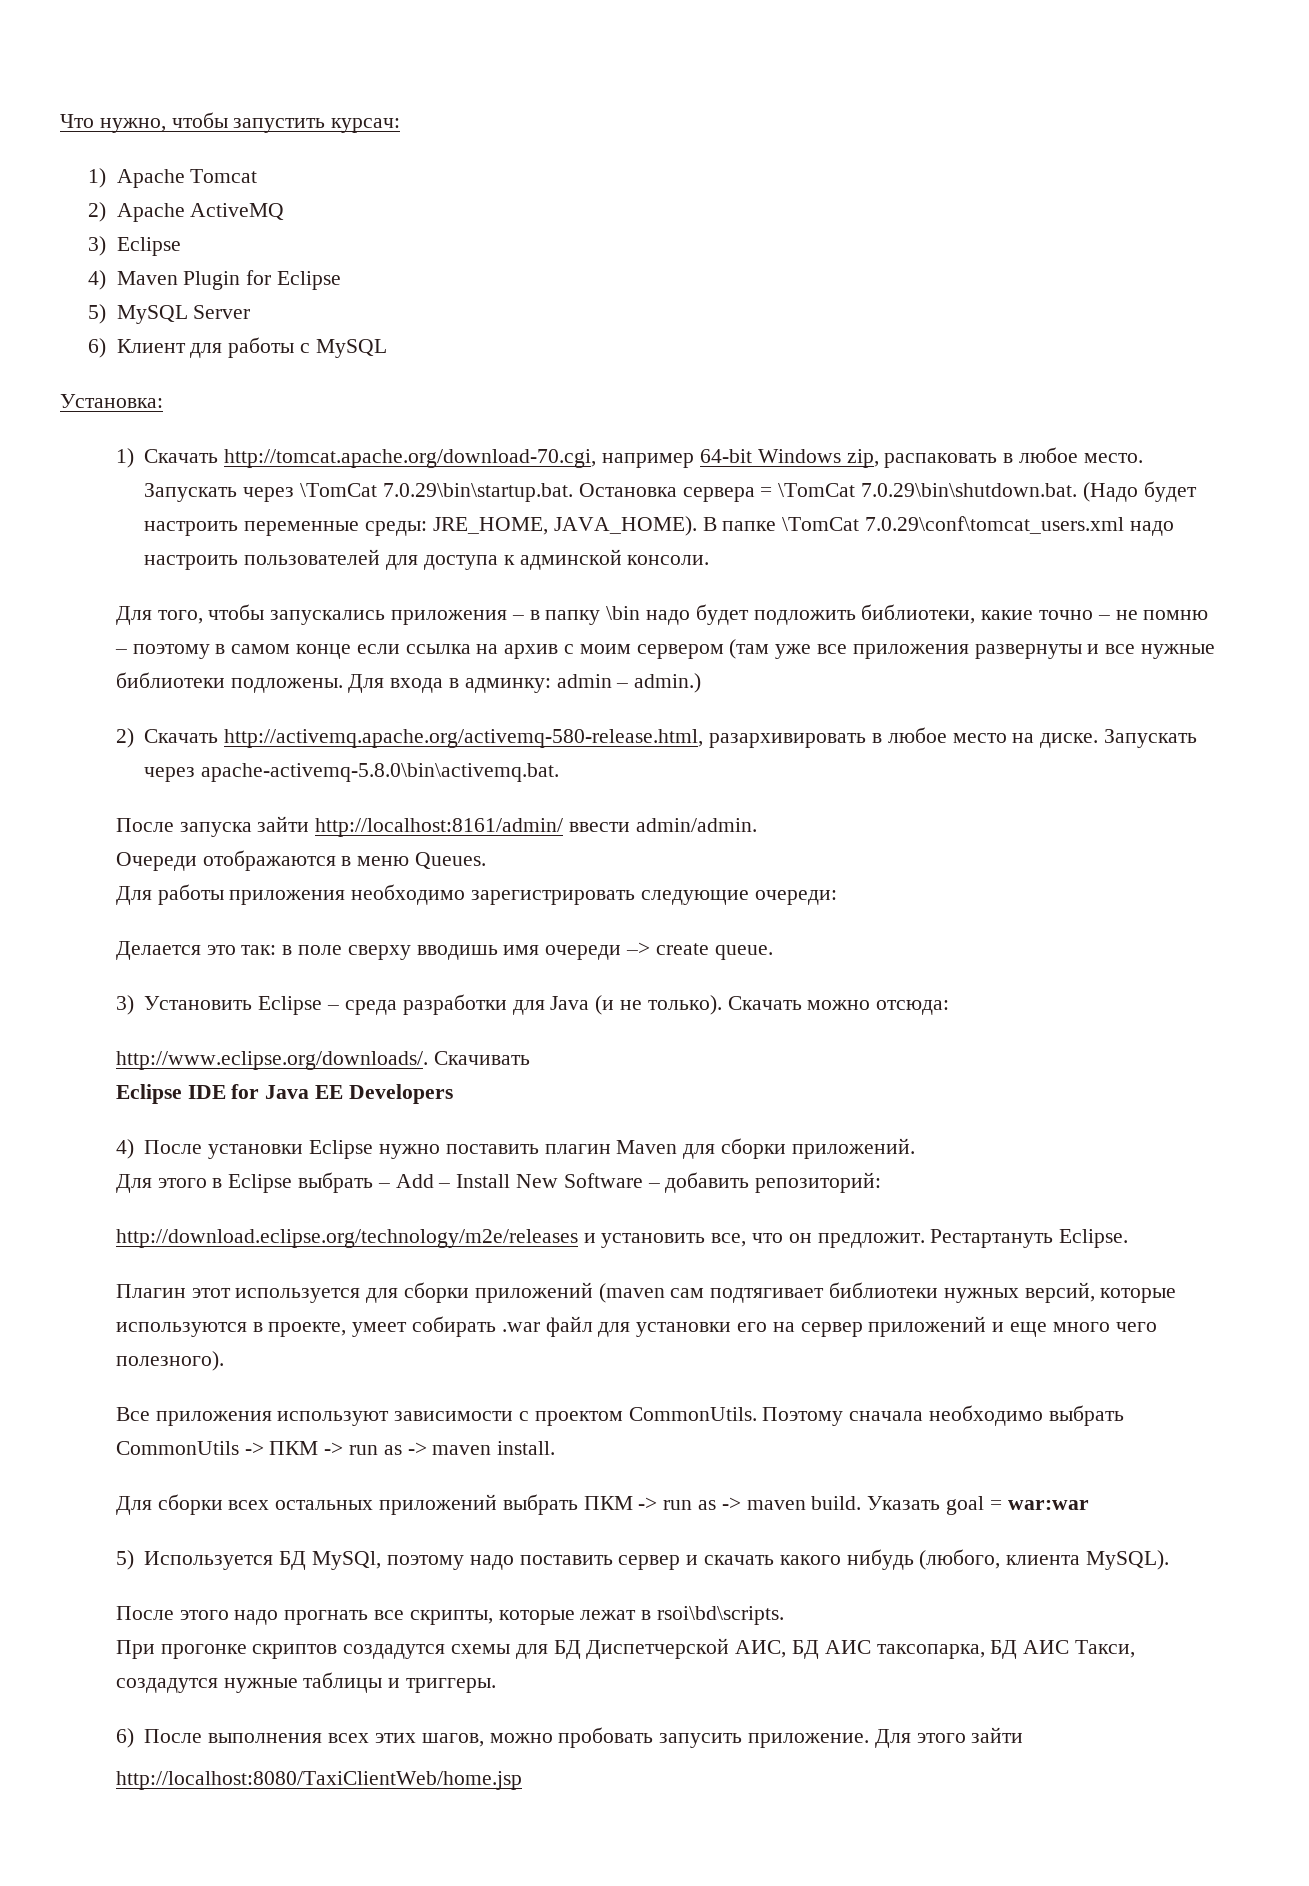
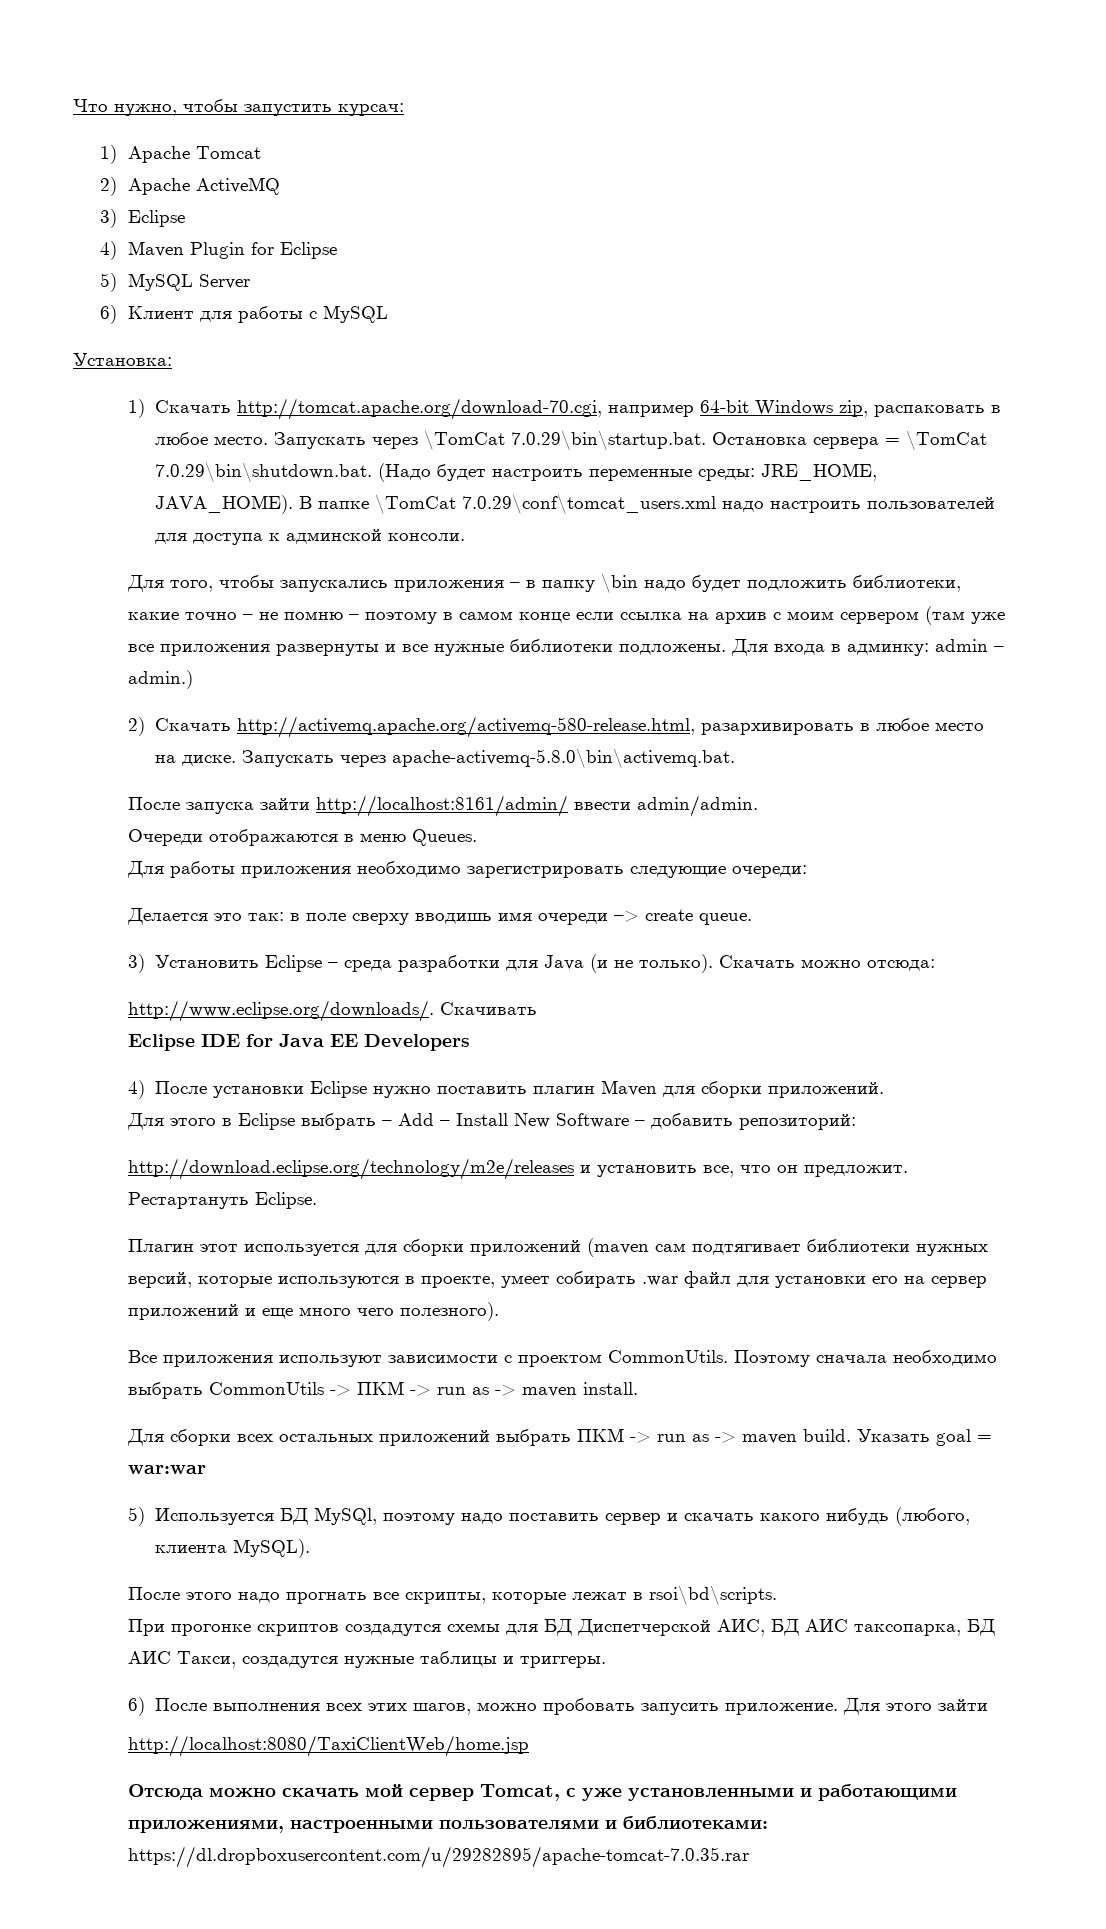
+ Отсюда можно скачать мой сервер Tomcat, с уже установленными и работающими приложениями, настроенными пользователями и библиотеками: https://dl.dropboxusercontent.com/u/29282895/apache-tomcat-7.0.35.rar

